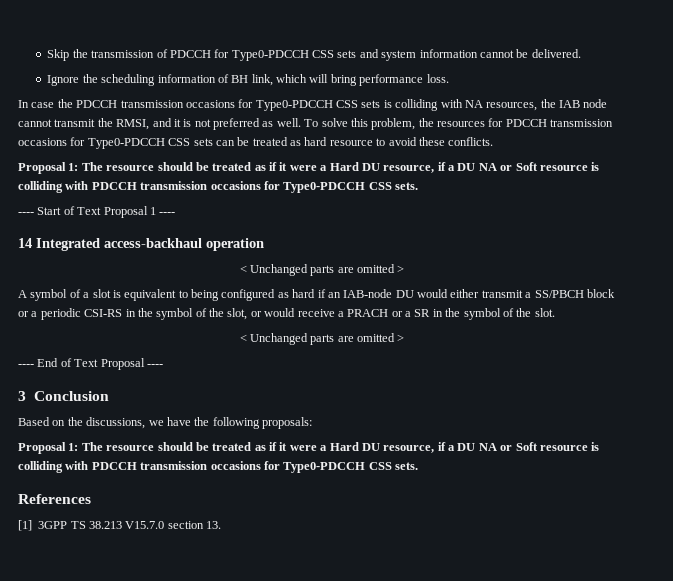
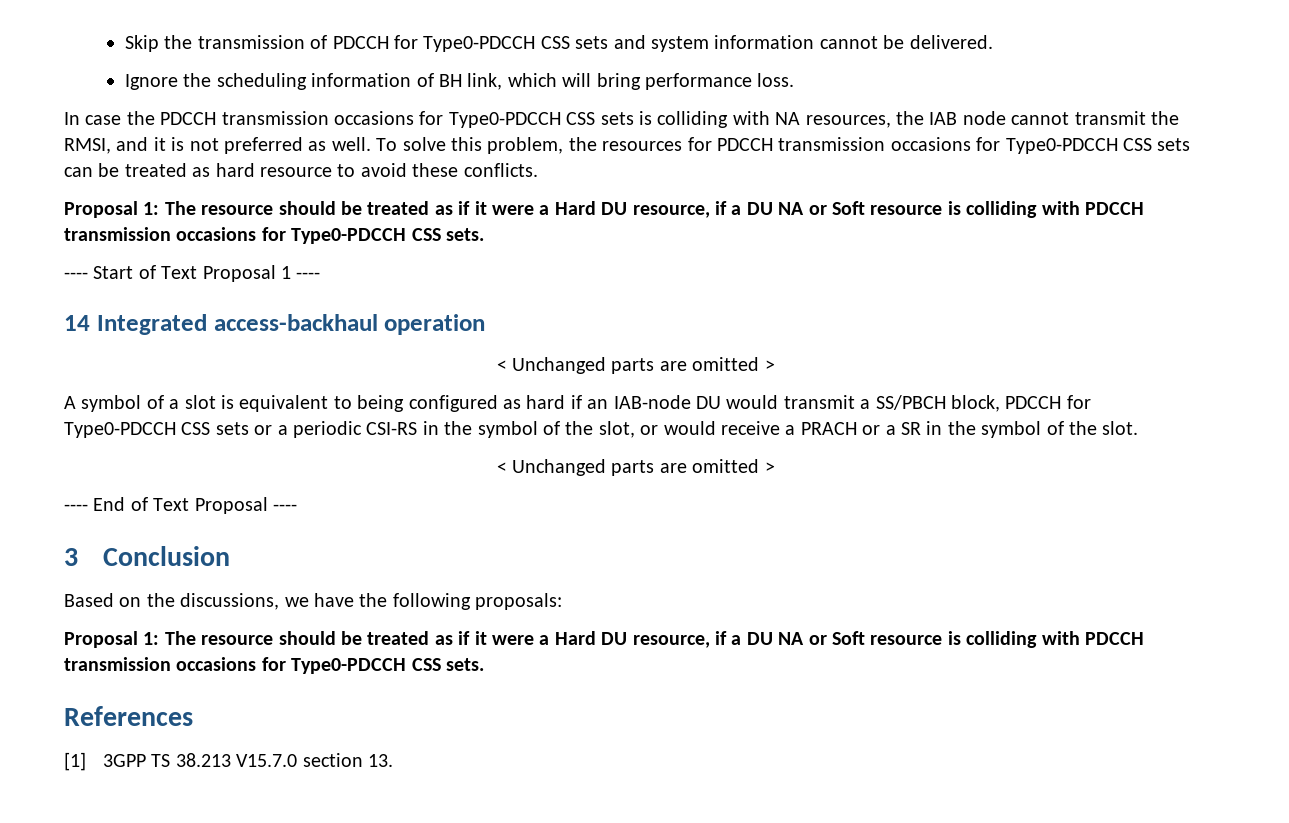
- A symbol of a slot is equivalent to being configured as hard if an IAB-node DU would either transmit a SS/PBCH block or a periodic CSI-RS in the symbol of the slot, or would receive a PRACH or a SR in the symbol of the slot.
+ A symbol of a slot is equivalent to being configured as hard if an IAB-node DU would transmit a SS/PBCH block, PDCCH for Type0-PDCCH CSS sets or a periodic CSI-RS in the symbol of the slot, or would receive a PRACH or a SR in the symbol of the slot.

